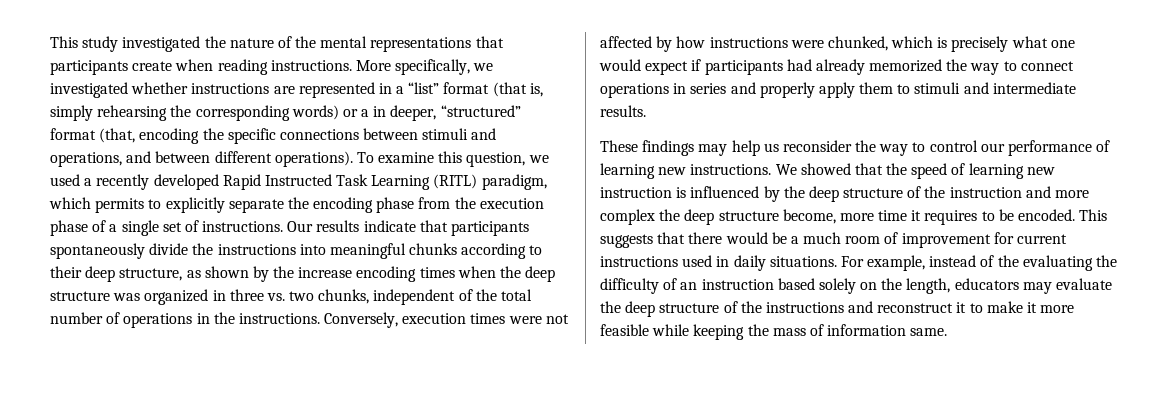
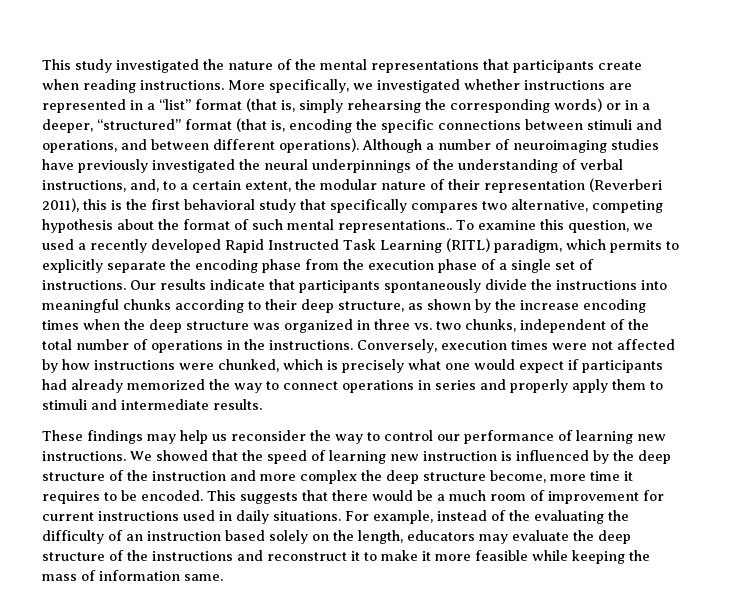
- More specifically, we investigated whether instructions are represented in a “list” format (that is, simply rehearsing the corresponding words) or a in deeper, “structured” format (that, encoding the specific connections between stimuli and operations, and between different operations).
+ More specifically, we investigated whether instructions are represented in a “list” format (that is, simply rehearsing the corresponding words) or in a deeper, “structured” format (that is, encoding the specific connections between stimuli and operations, and between different operations).
+ Although a number of neuroimaging studies have previously investigated the neural underpinnings of the understanding of verbal instructions, and, to a certain extent, the modular nature of their representation (Reverberi 2011), this is the first behavioral study that specifically compares two alternative, competing hypothesis about the format of such mental representations..

